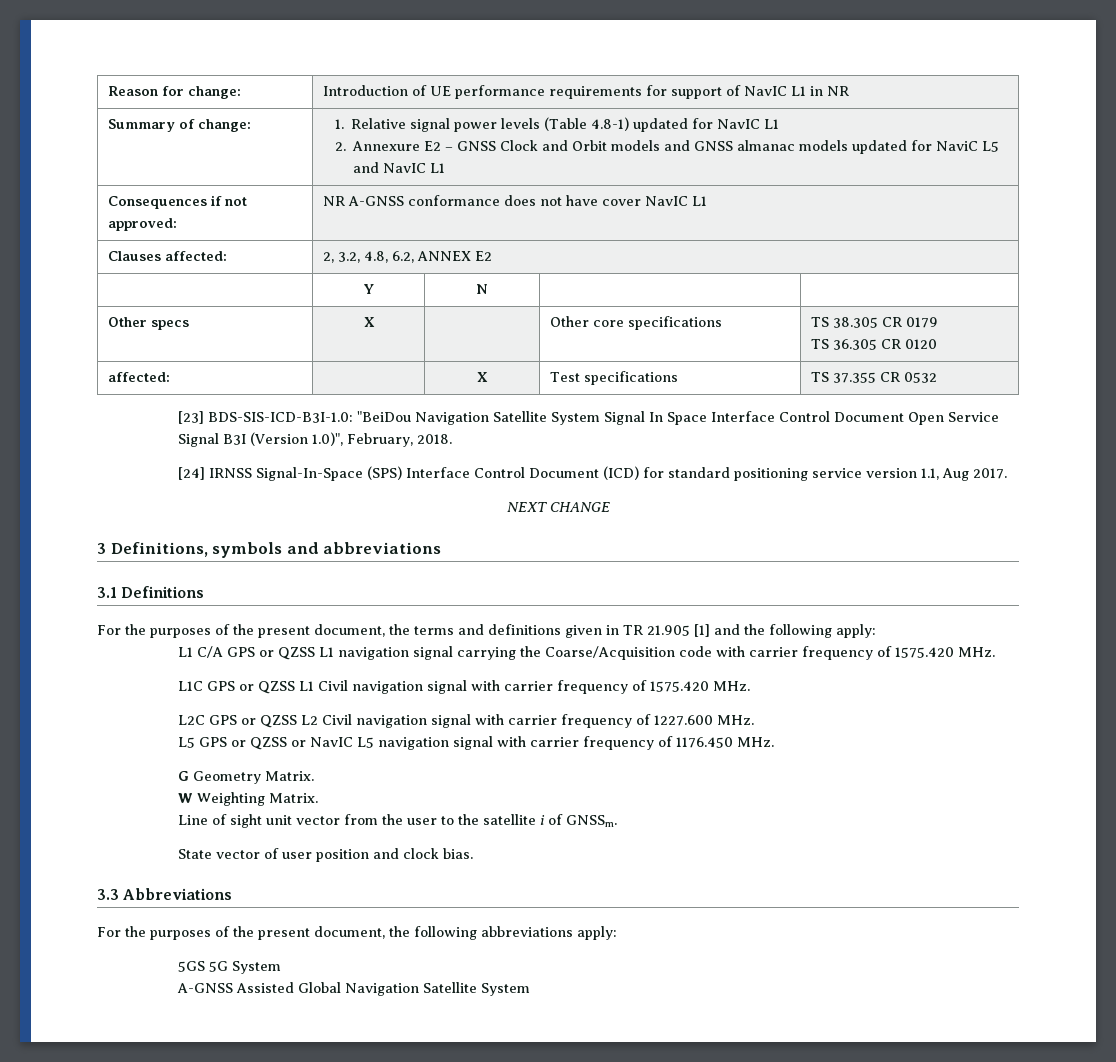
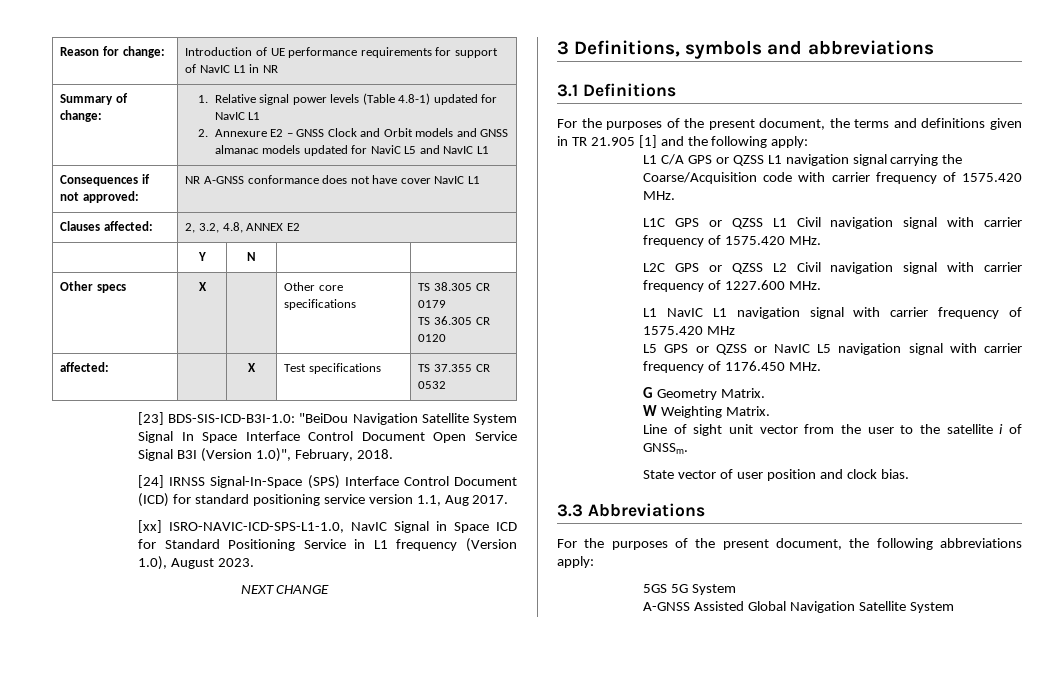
- Clauses affected: | 2, 3.2, 4.8, 6.2, ANNEX E2
+ Clauses affected: | 2, 3.2, 4.8, ANNEX E2
+ [xx] ISRO-NAVIC-ICD-SPS-L1-1.0, NavIC Signal in Space ICD for Standard Positioning Service in L1 frequency (Version 1.0), August 2023.
+ L1 NavIC L1 navigation signal with carrier frequency of 1575.420 MHz

